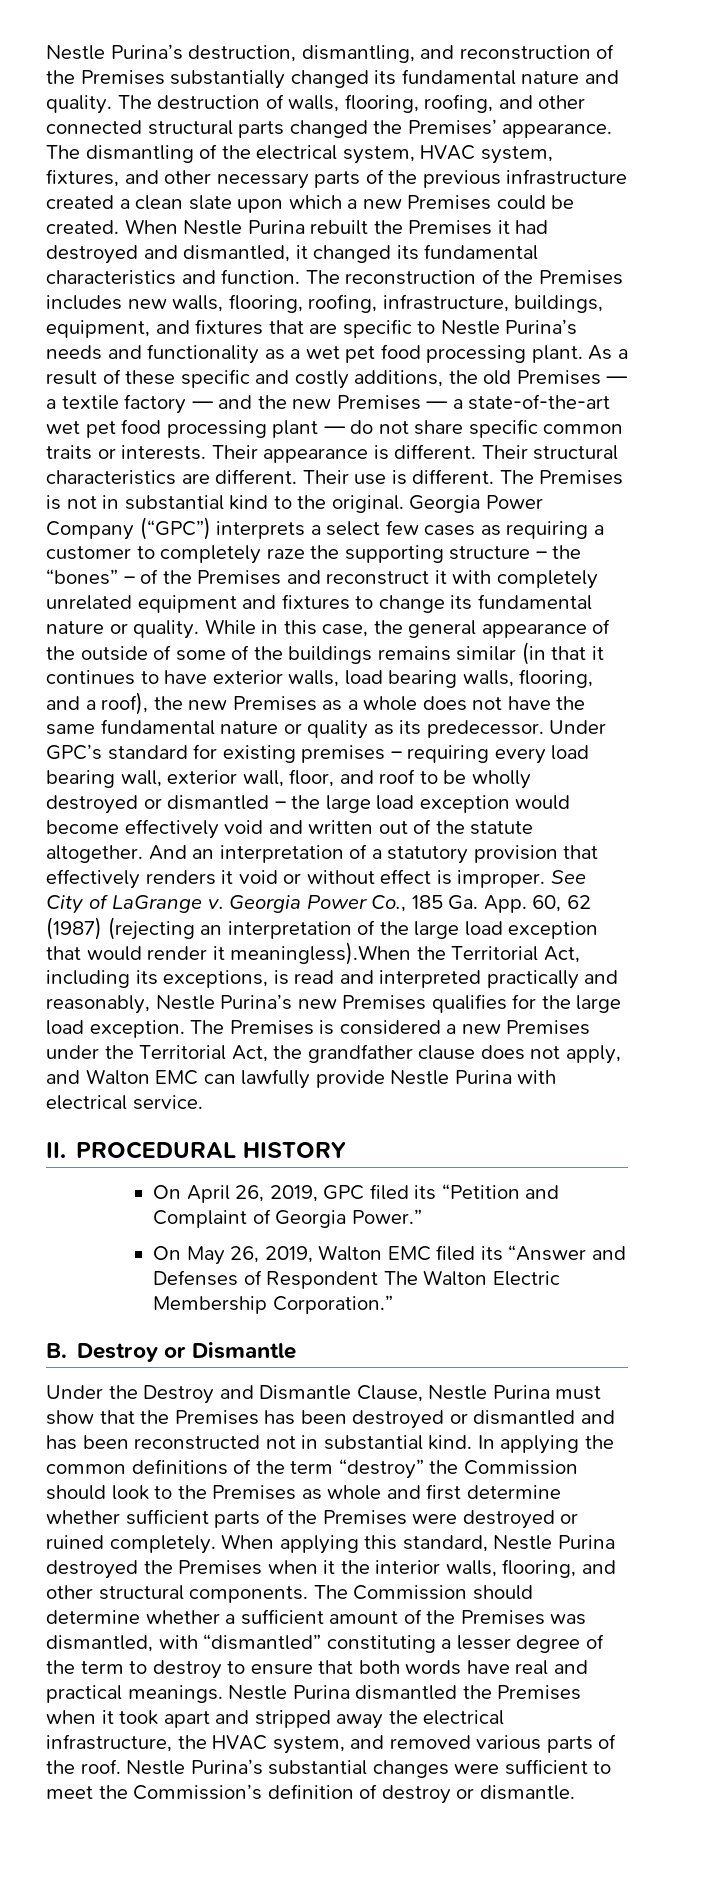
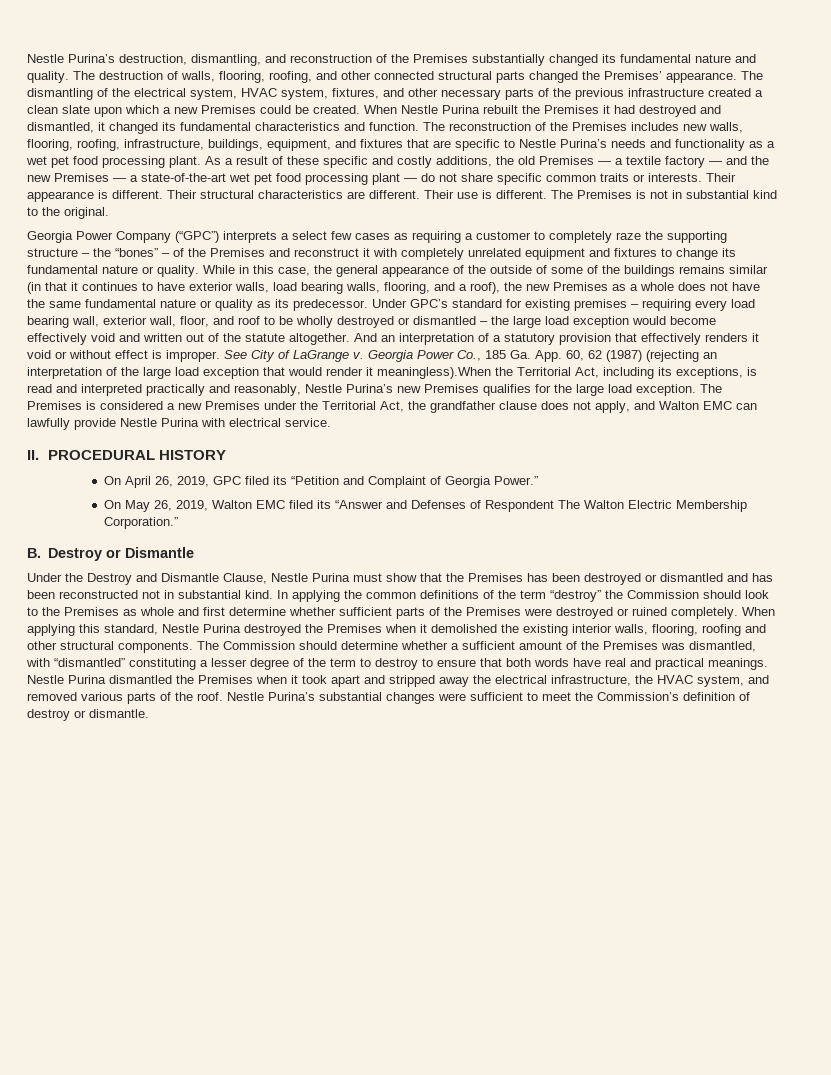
- The Premises is not in substantial kind to the original. Georgia Power Company (“GPC”) interprets a select few cases as requiring a customer to completely raze the supporting structure – the “bones” – of the Premises and reconstruct it with completely unrelated equipment and fixtures to change its fundamental nature or quality.
+ The Premises is not in substantial kind to the original.
+ Georgia Power Company (“GPC”) interprets a select few cases as requiring a customer to completely raze the supporting structure – the “bones” – of the Premises and reconstruct it with completely unrelated equipment and fixtures to change its fundamental nature or quality.
- When applying this standard, Nestle Purina destroyed the Premises when it the interior walls, flooring, and other structural components.
+ When applying this standard, Nestle Purina destroyed the Premises when it demolished the existing interior walls, flooring, roofing and other structural components.

